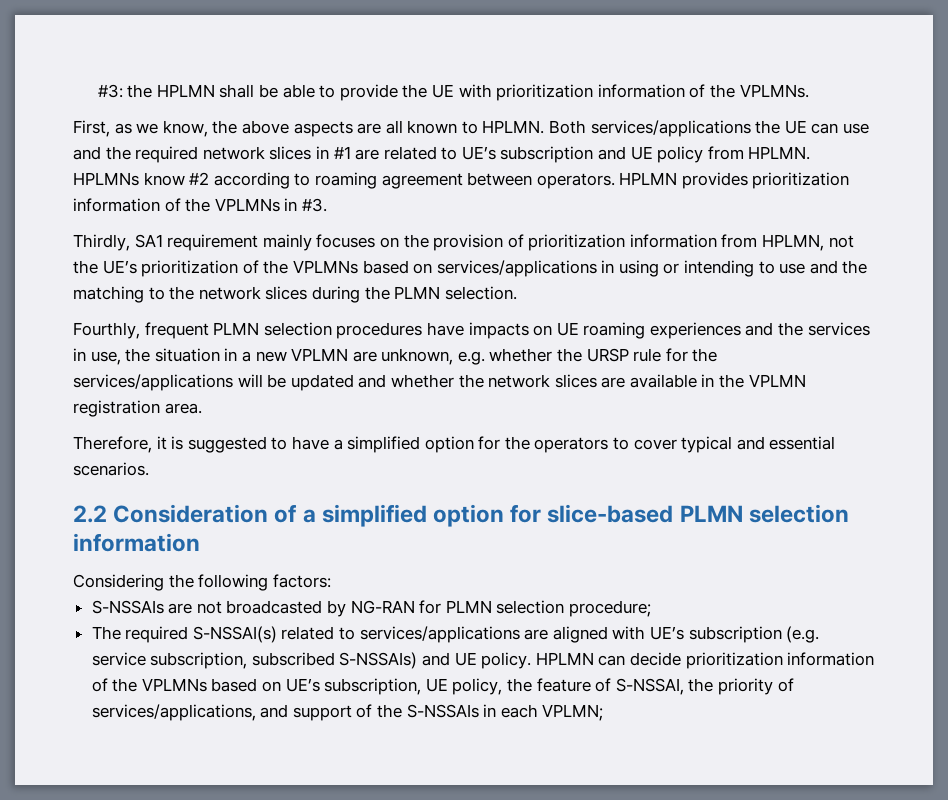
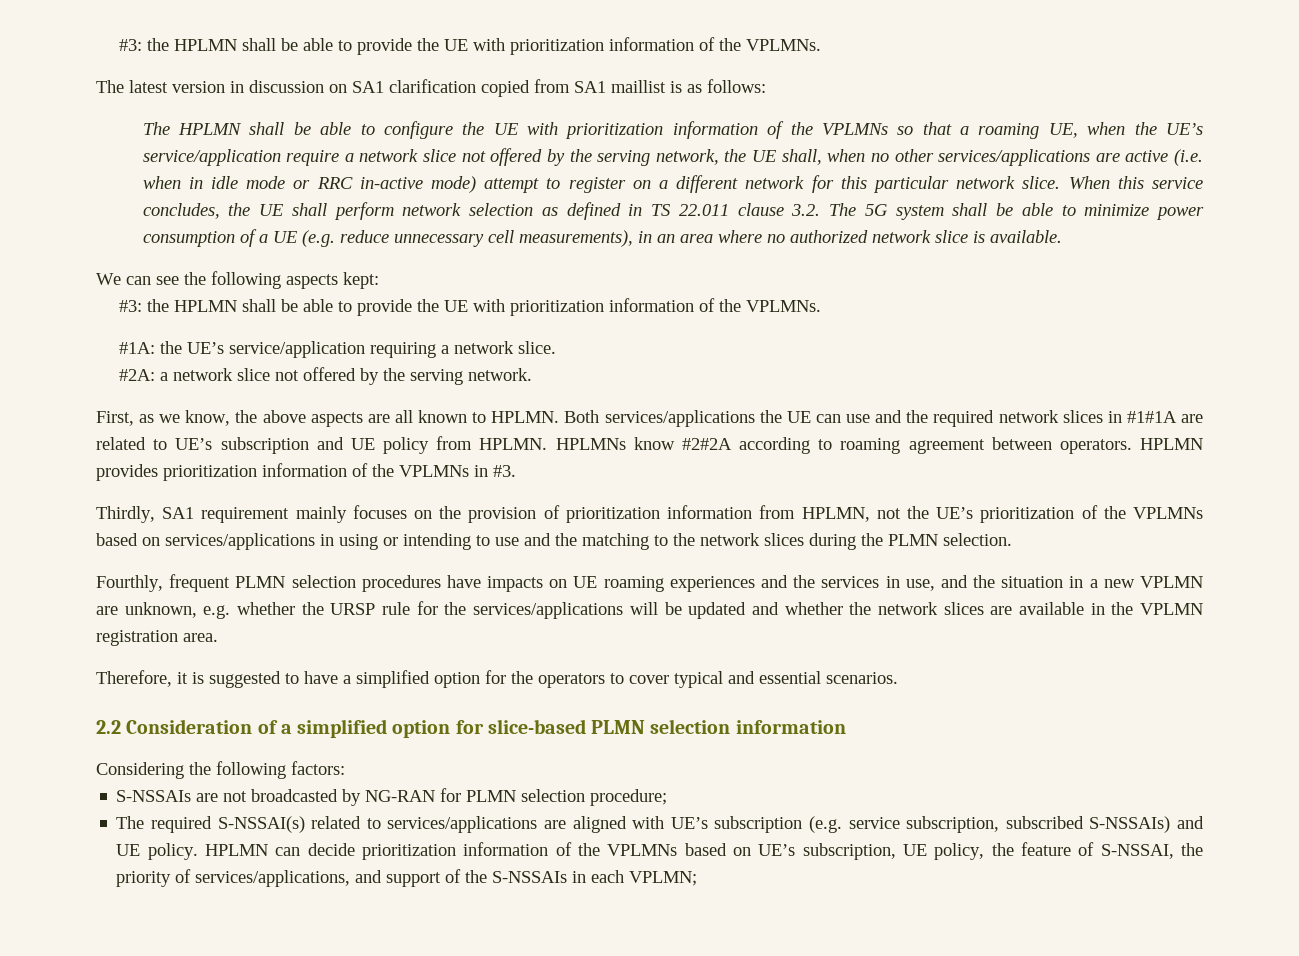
+ The latest version in discussion on SA1 clarification copied from SA1 maillist is as follows:
+ The HPLMN shall be able to configure the UE with prioritization information of the VPLMNs so that a roaming UE, when the UE’s service/application require a network slice not offered by the serving network, the UE shall, when no other services/applications are active (i.e. when in idle mode or RRC in-active mode) attempt to register on a different network for this particular network slice. When this service concludes, the UE shall perform network selection as defined in TS 22.011 clause 3.2. The 5G system shall be able to minimize power consumption of a UE (e.g. reduce unnecessary cell measurements), in an area where no authorized network slice is available.
+ We can see the following aspects kept:
+ #3: the HPLMN shall be able to provide the UE with prioritization information of the VPLMNs.
+ #1A: the UE’s service/application requiring a network slice.
+ #2A: a network slice not offered by the serving network.
- Both services/applications the UE can use and the required network slices in #1 are related to UE’s subscription and UE policy from HPLMN.
+ Both services/applications the UE can use and the required network slices in #1#1A are related to UE’s subscription and UE policy from HPLMN.
- HPLMNs know #2 according to roaming agreement between operators.
+ HPLMNs know #2#2A according to roaming agreement between operators.
- Fourthly, frequent PLMN selection procedures have impacts on UE roaming experiences and the services in use, the situation in a new VPLMN are unknown, e.g. whether the URSP rule for the services/applications will be updated and whether the network slices are available in the VPLMN registration area.
+ Fourthly, frequent PLMN selection procedures have impacts on UE roaming experiences and the services in use, and the situation in a new VPLMN are unknown, e.g. whether the URSP rule for the services/applications will be updated and whether the network slices are available in the VPLMN registration area.

